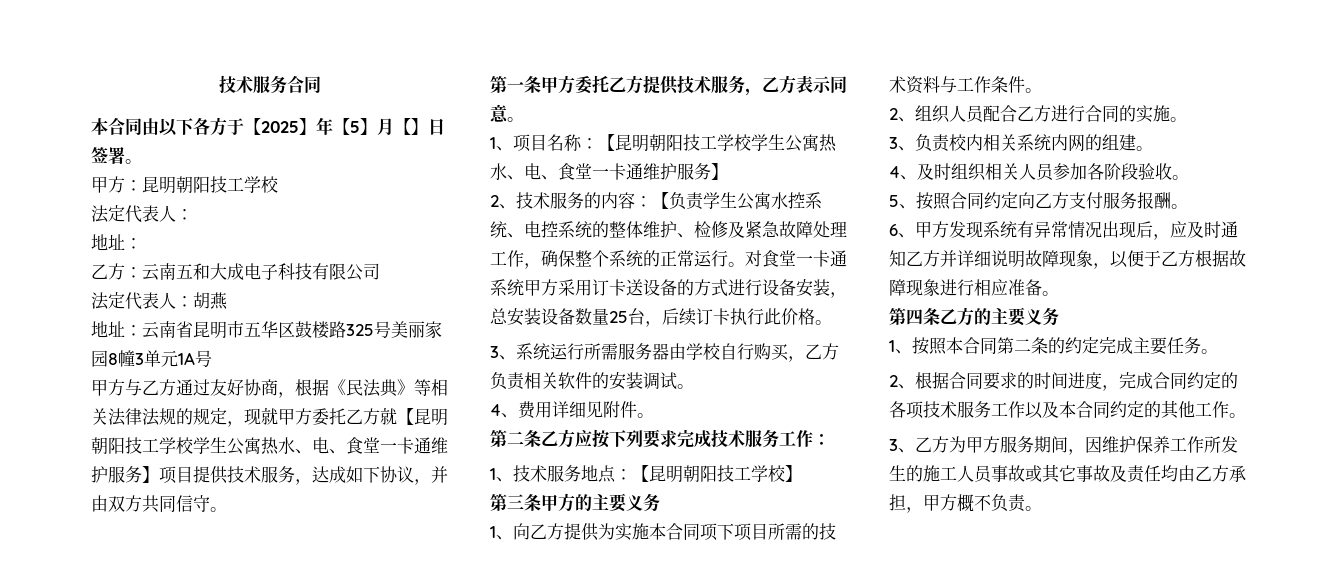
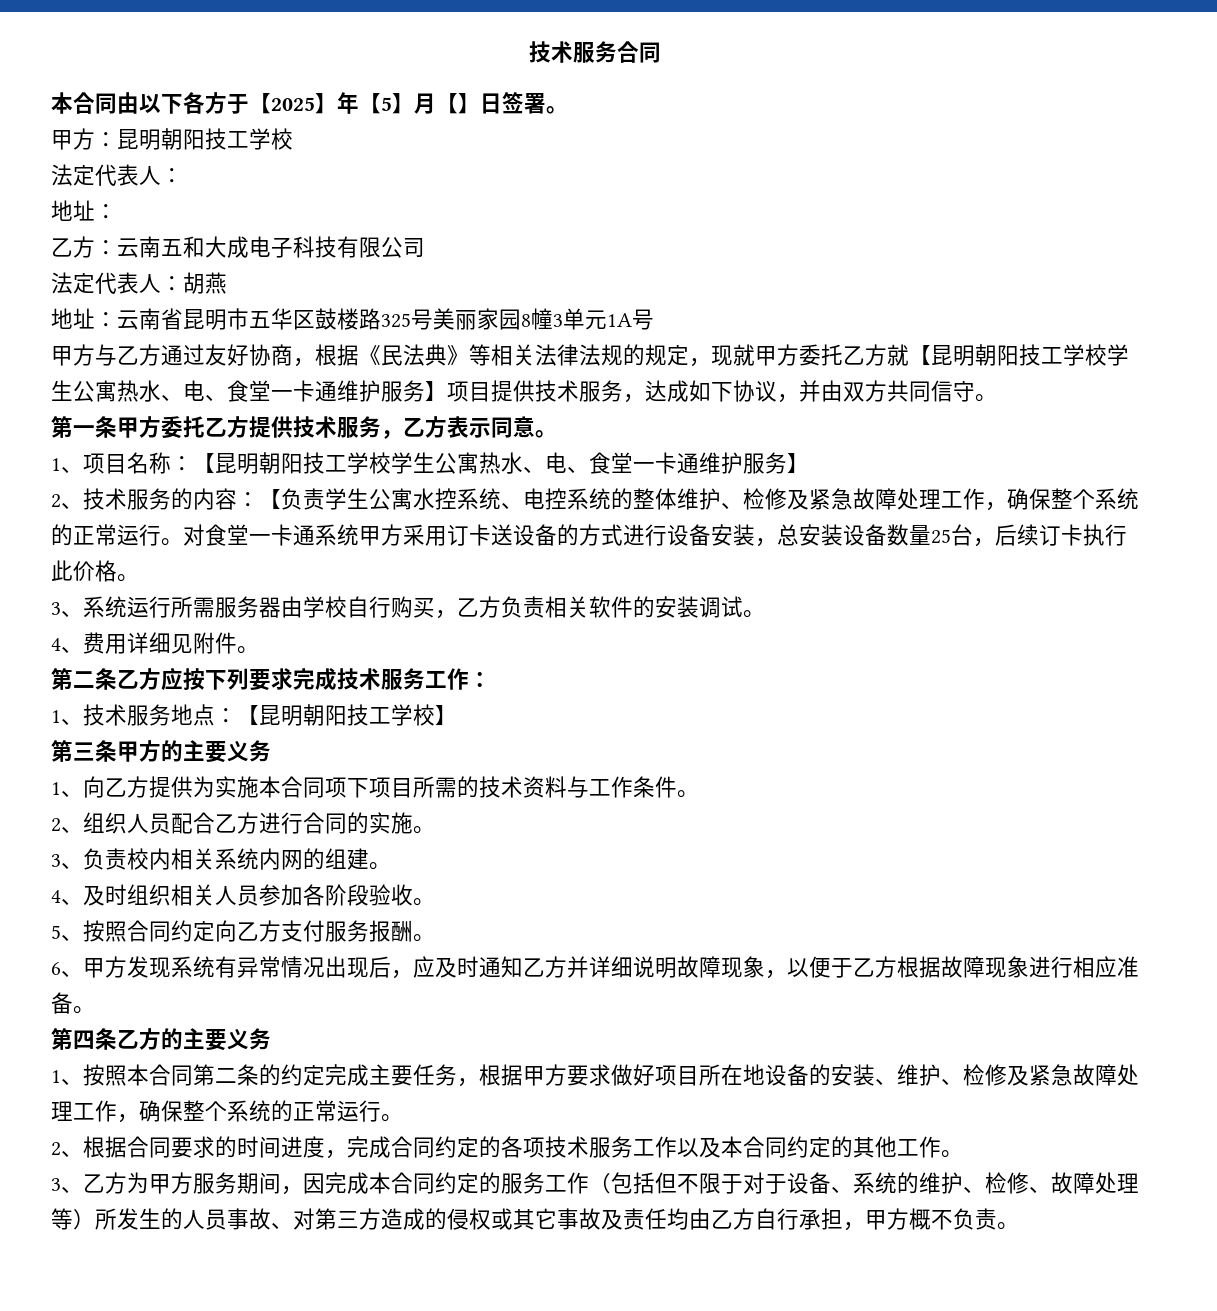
- 1、按照本合同第二条的约定完成主要任务。
+ 1、按照本合同第二条的约定完成主要任务，根据甲方要求做好项目所在地设备的安装、维护、检修及紧急故障处理工作，确保整个系统的正常运行。
- 3、乙方为甲方服务期间，因维护保养工作所发生的施工人员事故或其它事故及责任均由乙方承担，甲方概不负责。
+ 3、乙方为甲方服务期间，因完成本合同约定的服务工作（包括但不限于对于设备、系统的维护、检修、故障处理等）所发生的人员事故、对第三方造成的侵权或其它事故及责任均由乙方自行承担，甲方概不负责。

